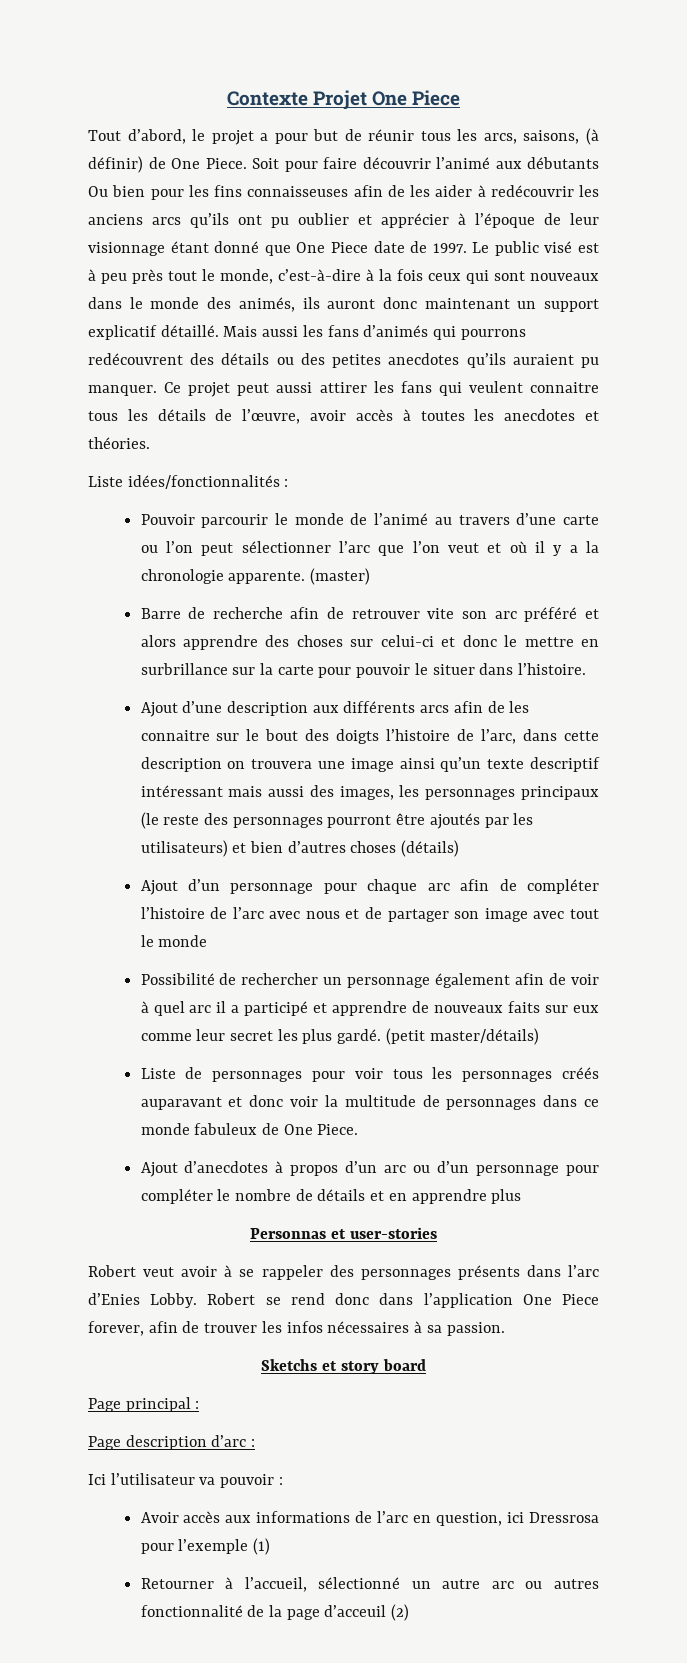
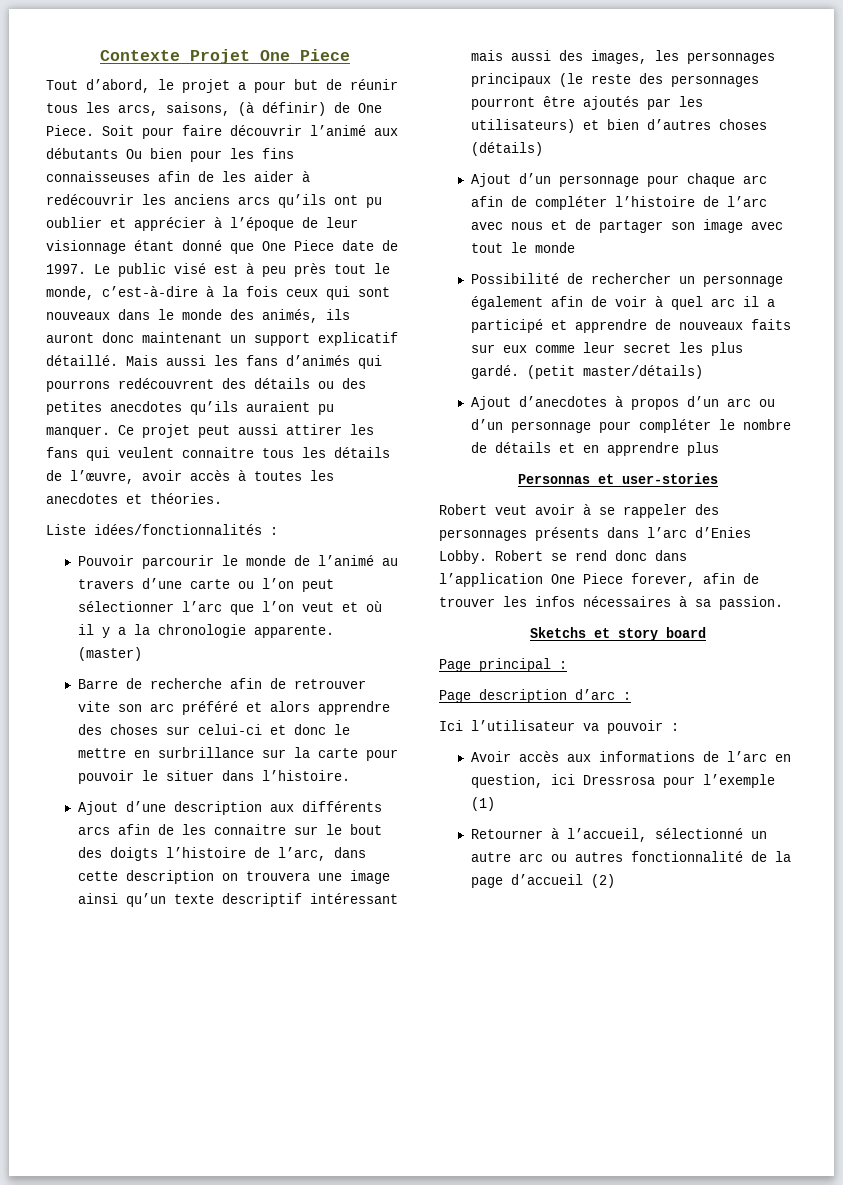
- Liste de personnages pour voir tous les personnages créés auparavant et donc voir la multitude de personnages dans ce monde fabuleux de One Piece.
- Retourner à l’accueil, sélectionné un autre arc ou autres fonctionnalité de la page d’acceuil (2)
+ Retourner à l’accueil, sélectionné un autre arc ou autres fonctionnalité de la page d’accueil (2)

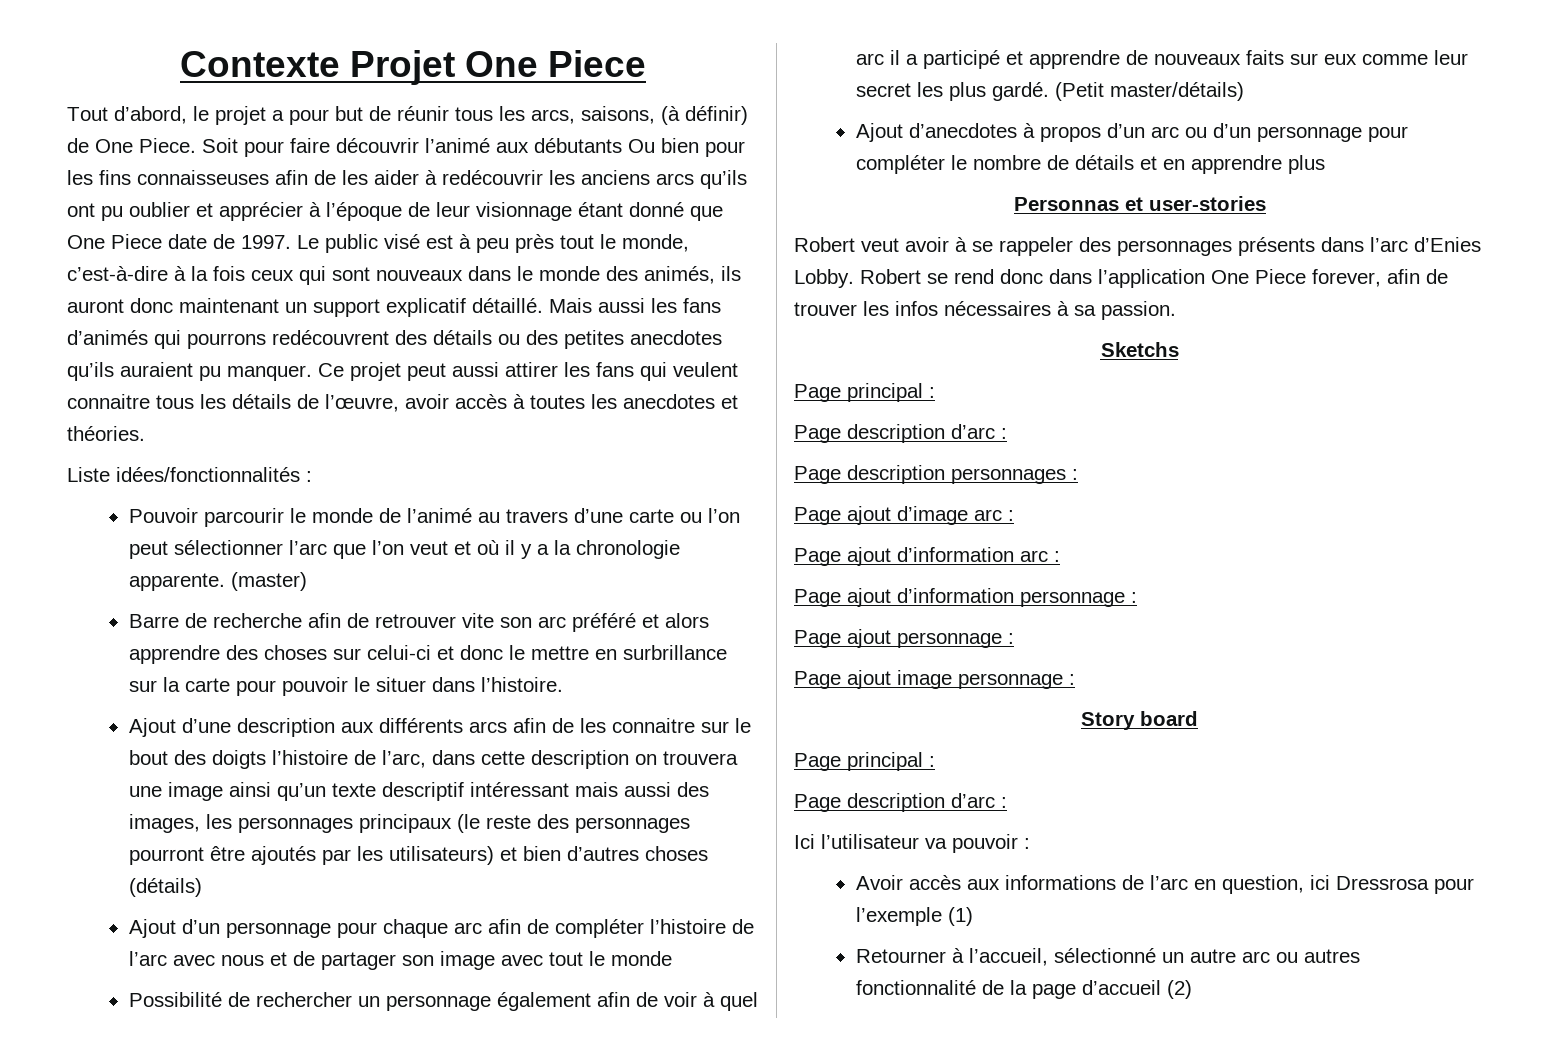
- (petit master/détails)
+ (Petit master/détails)
- Sketchs et story board
+ Sketchs
+ Page principal :
+ Page description d’arc :
+ Page description personnages :
+ Page ajout d’image arc :
+ Page ajout d’information arc :
+ Page ajout d’information personnage :
+ Page ajout personnage :
+ Page ajout image personnage :
+ Story board

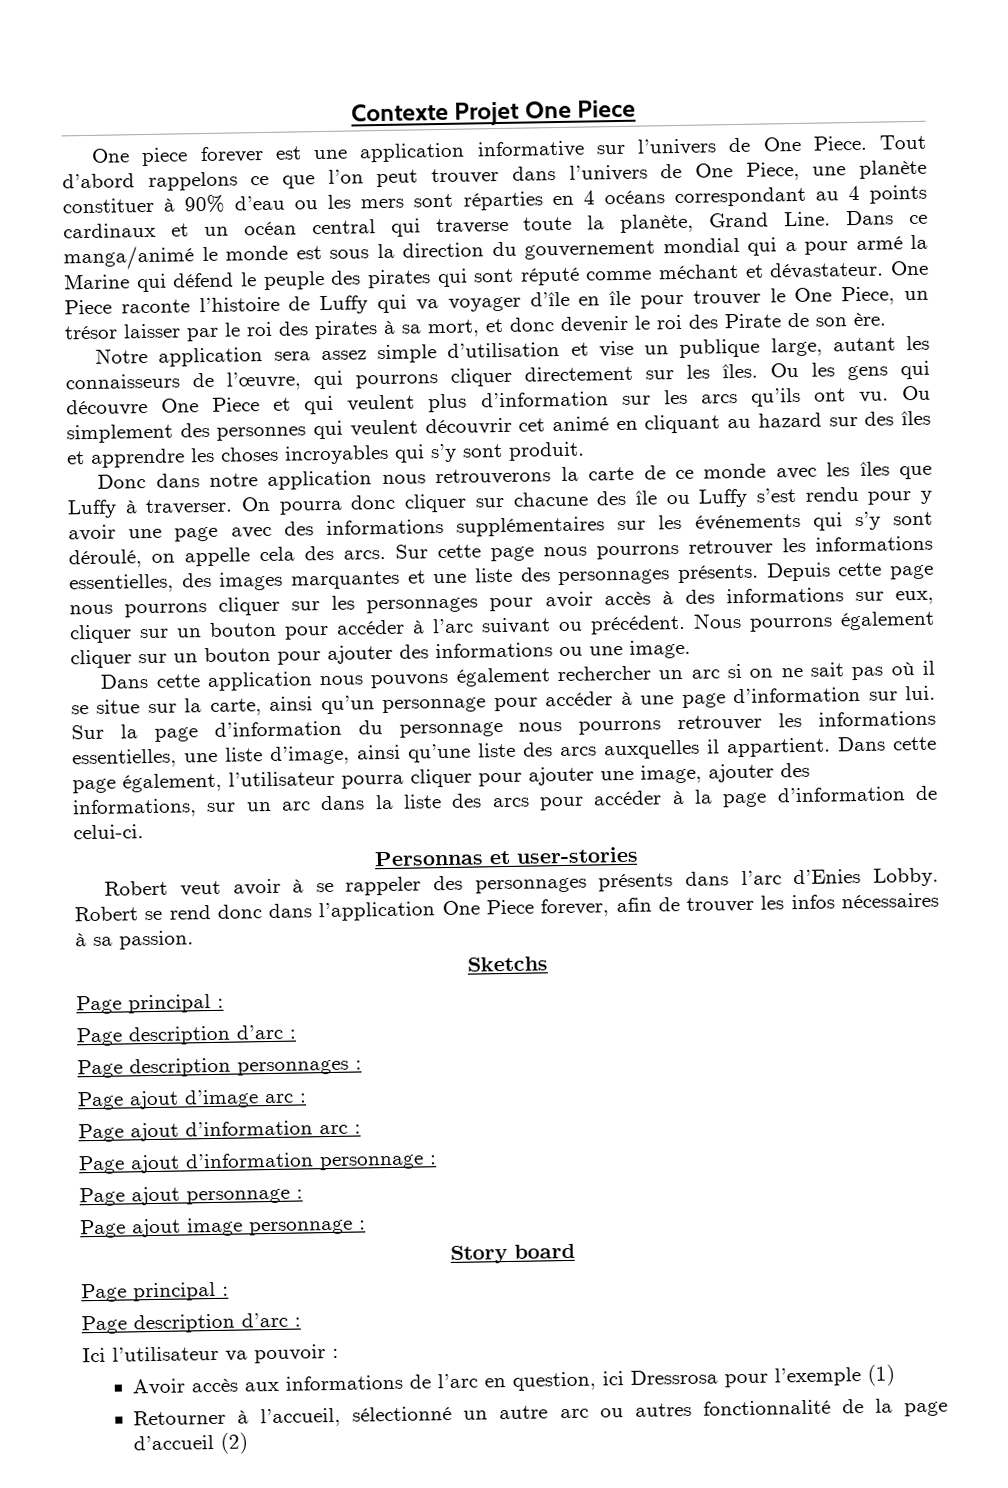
- Tout d’abord, le projet a pour but de réunir tous les arcs, saisons, (à définir) de One Piece. Soit pour faire découvrir l’animé aux débutants Ou bien pour les fins connaisseuses afin de les aider à redécouvrir les anciens arcs qu’ils ont pu oublier et apprécier à l’époque de leur visionnage étant donné que One Piece date de 1997. Le public visé est à peu près tout le monde, c’est-à-dire à la fois ceux qui sont nouveaux dans le monde des animés, ils auront donc maintenant un support explicatif détaillé. Mais aussi les fans d’animés qui pourrons redécouvrent des détails ou des petites anecdotes qu’ils auraient pu manquer. Ce projet peut aussi attirer les fans qui veulent connaitre tous les détails de l’œuvre, avoir accès à toutes les anecdotes et théories.
- Liste idées/fonctionnalités :
- Pouvoir parcourir le monde de l’animé au travers d’une carte ou l’on peut sélectionner l’arc que l’on veut et où il y a la chronologie apparente. (master)
- Barre de recherche afin de retrouver vite son arc préféré et alors apprendre des choses sur celui-ci et donc le mettre en surbrillance sur la carte pour pouvoir le situer dans l’histoire.
- Ajout d’une description aux différents arcs afin de les connaitre sur le bout des doigts l’histoire de l’arc, dans cette description on trouvera une image ainsi qu’un texte descriptif intéressant mais aussi des images, les personnages principaux (le reste des personnages pourront être ajoutés par les utilisateurs) et bien d’autres choses (détails)
- Ajout d’un personnage pour chaque arc afin de compléter l’histoire de l’arc avec nous et de partager son image avec tout le monde
- Possibilité de rechercher un personnage également afin de voir à quel arc il a participé et apprendre de nouveaux faits sur eux comme leur secret les plus gardé. (Petit master/détails)
- Ajout d’anecdotes à propos d’un arc ou d’un personnage pour compléter le nombre de détails et en apprendre plus
+ One piece forever est une application informative sur l’univers de One Piece. Tout d’abord rappelons ce que l’on peut trouver dans l’univers de One Piece, une planète constituer à 90% d’eau ou les mers sont réparties en 4 océans correspondant au 4 points cardinaux et un océan central qui traverse toute la planète, Grand Line. Dans ce manga/animé le monde est sous la direction du gouvernement mondial qui a pour armé la Marine qui défend le peuple des pirates qui sont réputé comme méchant et dévastateur. One Piece raconte l’histoire de Luffy qui va voyager d’île en île pour trouver le One Piece, un trésor laisser par le roi des pirates à sa mort, et donc devenir le roi des Pirate de son ère.
+ Notre application sera assez simple d’utilisation et vise un publique large, autant les connaisseurs de l’œuvre, qui pourrons cliquer directement sur les îles. Ou les gens qui découvre One Piece et qui veulent plus d’information sur les arcs qu’ils ont vu. Ou simplement des personnes qui veulent découvrir cet animé en cliquant au hazard sur des îles et apprendre les choses incroyables qui s’y sont produit.
+ Donc dans notre application nous retrouverons la carte de ce monde avec les îles que Luffy à traverser. On pourra donc cliquer sur chacune des île ou Luffy s’est rendu pour y avoir une page avec des informations supplémentaires sur les événements qui s’y sont déroulé, on appelle cela des arcs. Sur cette page nous pourrons retrouver les informations essentielles, des images marquantes et une liste des personnages présents. Depuis cette page nous pourrons cliquer sur les personnages pour avoir accès à des informations sur eux, cliquer sur un bouton pour accéder à l’arc suivant ou précédent. Nous pourrons également cliquer sur un bouton pour ajouter des informations ou une image.
+ Dans cette application nous pouvons également rechercher un arc si on ne sait pas où il se situe sur la carte, ainsi qu’un personnage pour accéder à une page d’information sur lui. Sur la page d’information du personnage nous pourrons retrouver les informations essentielles, une liste d’image, ainsi qu’une liste des arcs auxquelles il appartient. Dans cette page également, l’utilisateur pourra cliquer pour ajouter une image, ajouter des informations, sur un arc dans la liste des arcs pour accéder à la page d’information de celui-ci.

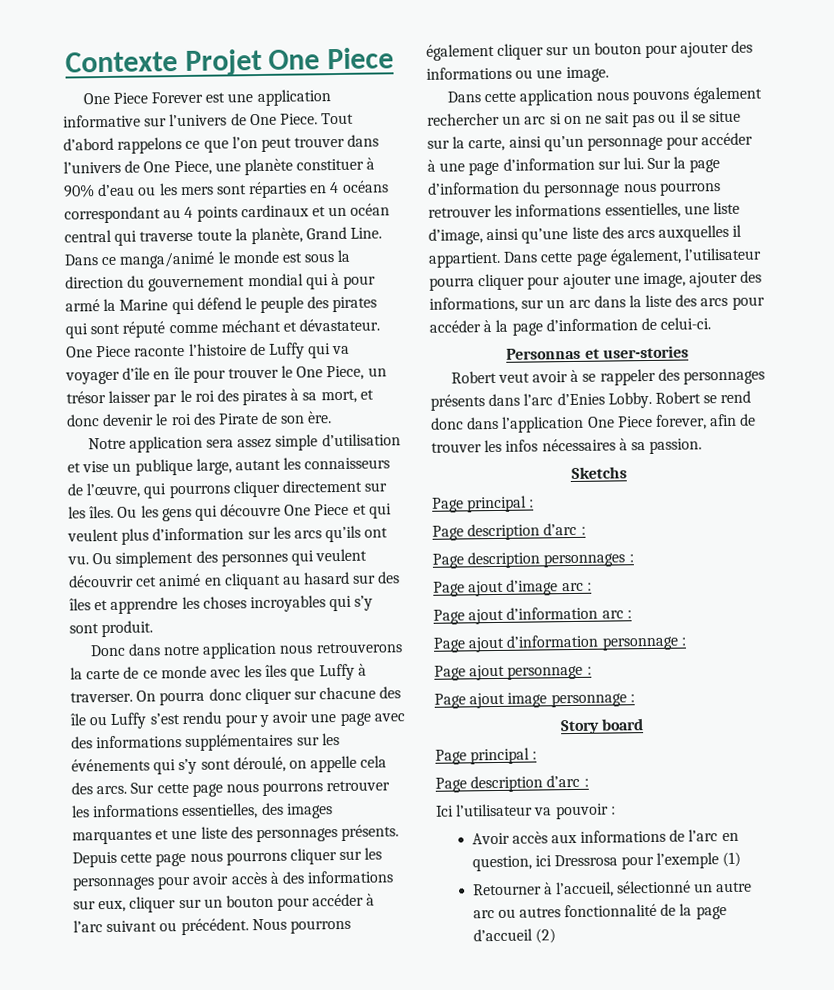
- One piece forever est une application informative sur l’univers de One Piece.
+ One Piece Forever est une application informative sur l’univers de One Piece.
- Dans ce manga/animé le monde est sous la direction du gouvernement mondial qui a pour armé la Marine qui défend le peuple des pirates qui sont réputé comme méchant et dévastateur.
+ Dans ce manga/animé le monde est sous la direction du gouvernement mondial qui à pour armé la Marine qui défend le peuple des pirates qui sont réputé comme méchant et dévastateur.
- Ou simplement des personnes qui veulent découvrir cet animé en cliquant au hazard sur des îles et apprendre les choses incroyables qui s’y sont produit.
+ Ou simplement des personnes qui veulent découvrir cet animé en cliquant au hasard sur des îles et apprendre les choses incroyables qui s’y sont produit.
- Dans cette application nous pouvons également rechercher un arc si on ne sait pas où il se situe sur la carte, ainsi qu’un personnage pour accéder à une page d’information sur lui.
+ Dans cette application nous pouvons également rechercher un arc si on ne sait pas ou il se situe sur la carte, ainsi qu’un personnage pour accéder à une page d’information sur lui.

